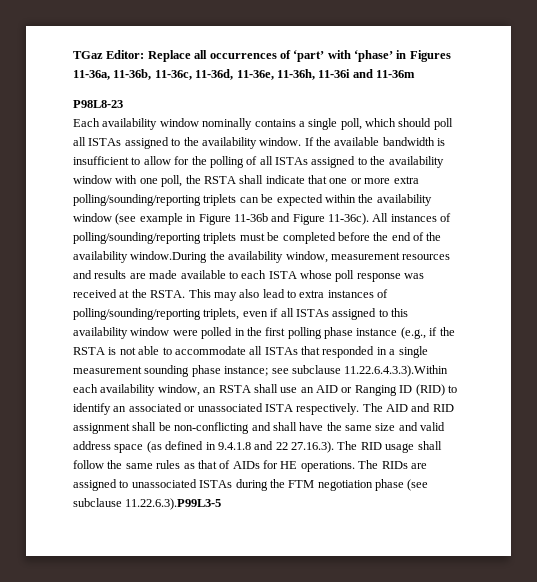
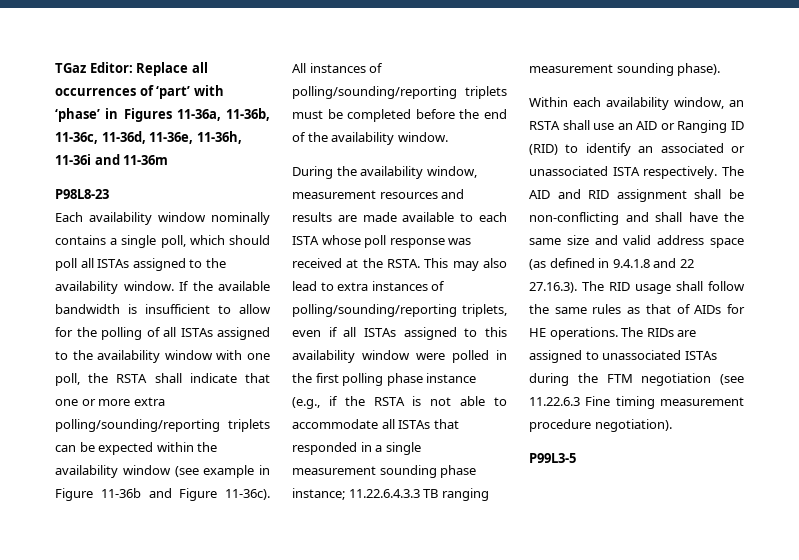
- All instances of polling/sounding/reporting triplets must be completed before the end of the availability window.During the availability window, measurement resources and results are made available to each ISTA whose poll response was received at the RSTA.
+ All instances of polling/sounding/reporting triplets must be completed before the end of the availability window.
+ During the availability window, measurement resources and results are made available to each ISTA whose poll response was received at the RSTA.
- see subclause 11.22.6.4.3.3).Within each availability window, an RSTA shall use an AID or Ranging ID (RID) to identify an associated or unassociated ISTA respectively.
+ 11.22.6.4.3.3 TB ranging measurement sounding phase).
+ Within each availability window, an RSTA shall use an AID or Ranging ID (RID) to identify an associated or unassociated ISTA respectively.
- The RIDs are assigned to unassociated ISTAs during the FTM negotiation phase (see subclause 11.22.6.3).P99L3-5
+ The RIDs are assigned to unassociated ISTAs during the FTM negotiation (see 11.22.6.3 Fine timing measurement procedure negotiation).
+ P99L3-5

